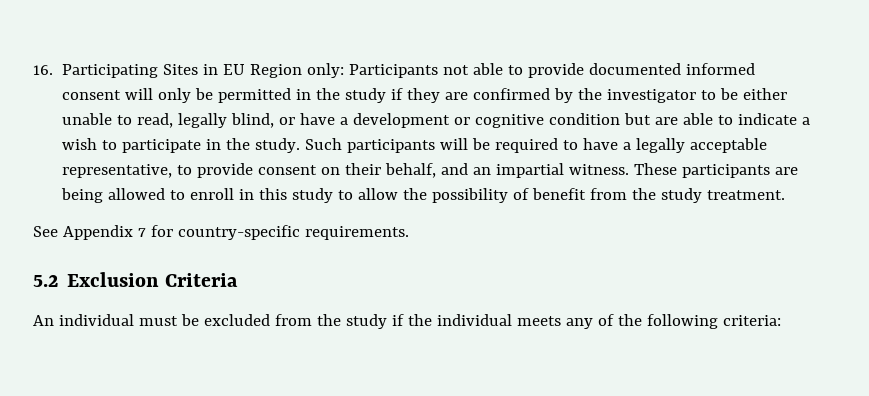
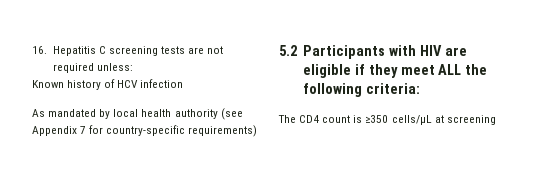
- 16. Participating Sites in EU Region only: Participants not able to provide documented informed consent will only be permitted in the study if they are confirmed by the investigator to be either unable to read, legally blind, or have a development or cognitive condition but are able to indicate a wish to participate in the study. Such participants will be required to have a legally acceptable representative, to provide consent on their behalf, and an impartial witness. These participants are being allowed to enroll in this study to allow the possibility of benefit from the study treatment.
- See Appendix 7 for country-specific requirements.
+ 16. Hepatitis C screening tests are not required unless:
+ Known history of HCV infection
+ As mandated by local health authority (see Appendix 7 for country-specific requirements)
- 5.2 Exclusion Criteria
- An individual must be excluded from the study if the individual meets any of the following criteria:
+ 5.2 Participants with HIV are eligible if they meet ALL the following criteria:
+ The CD4 count is ≥350 cells/µL at screening

